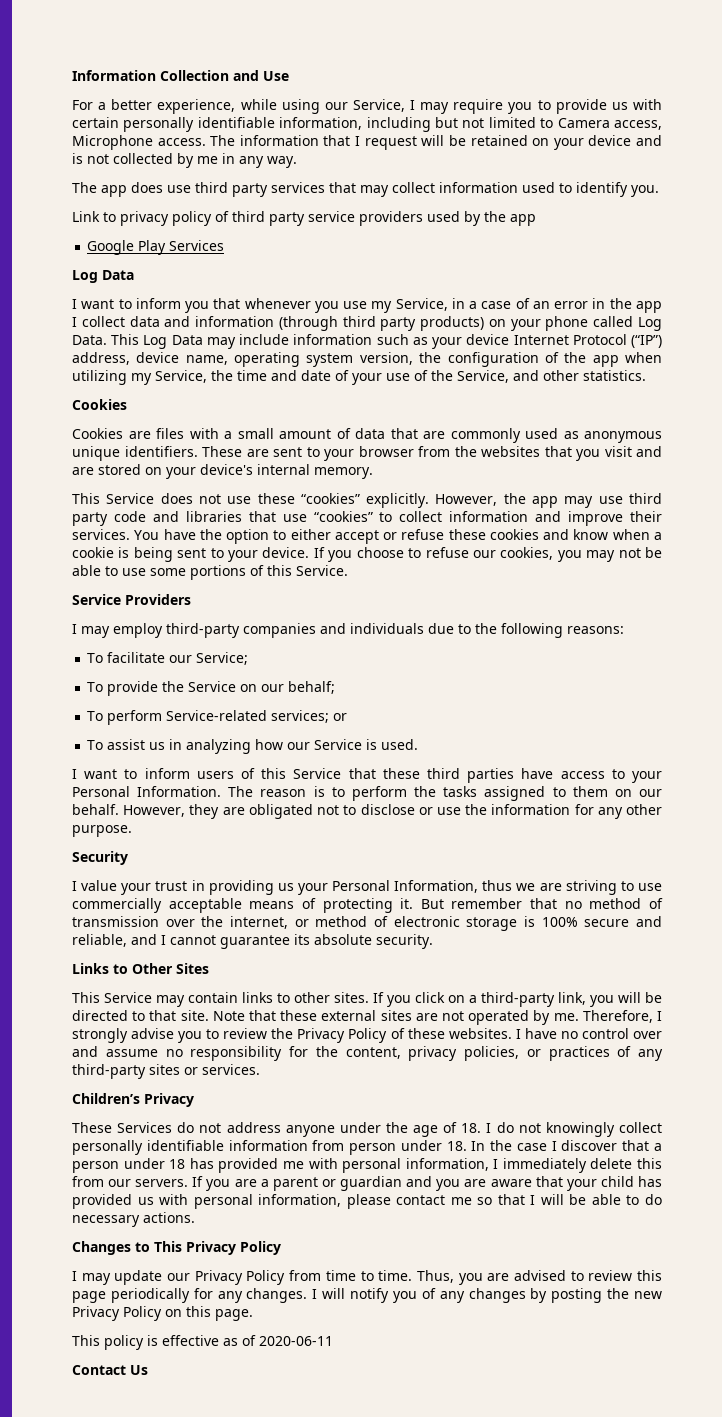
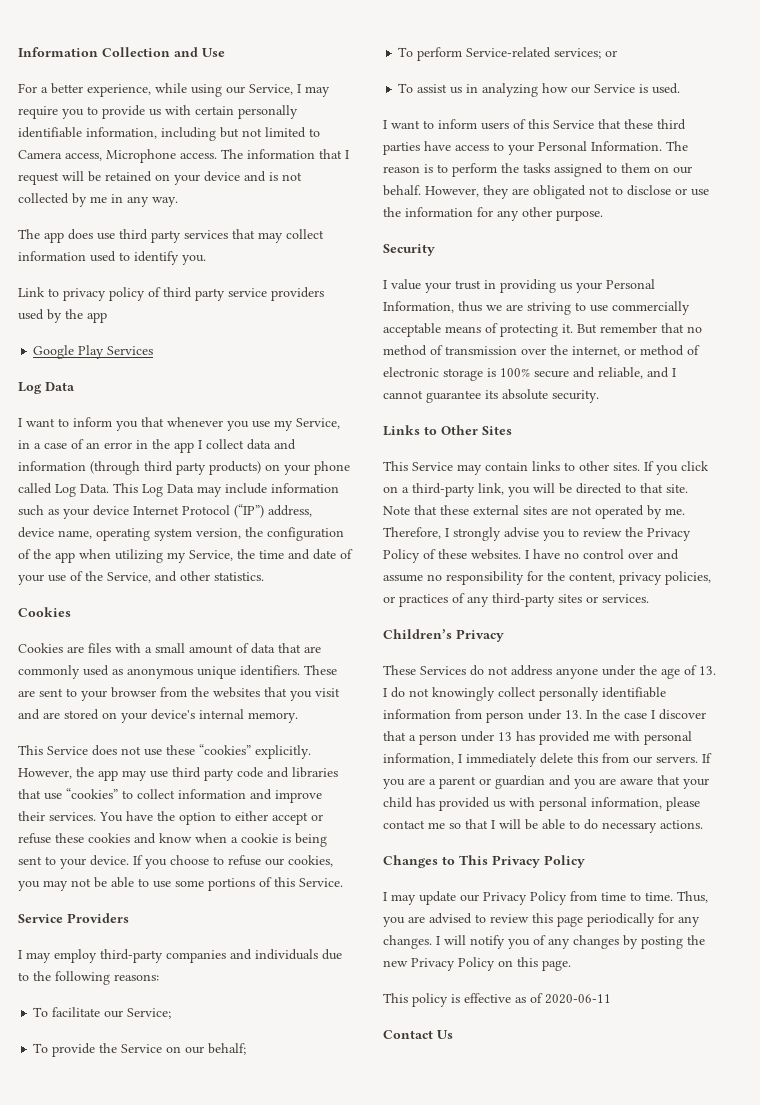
- These Services do not address anyone under the age of 18. I do not knowingly collect personally identifiable information from person under 18. In the case I discover that a person under 18 has provided me with personal information, I immediately delete this from our servers.
+ These Services do not address anyone under the age of 13. I do not knowingly collect personally identifiable information from person under 13. In the case I discover that a person under 13 has provided me with personal information, I immediately delete this from our servers.

